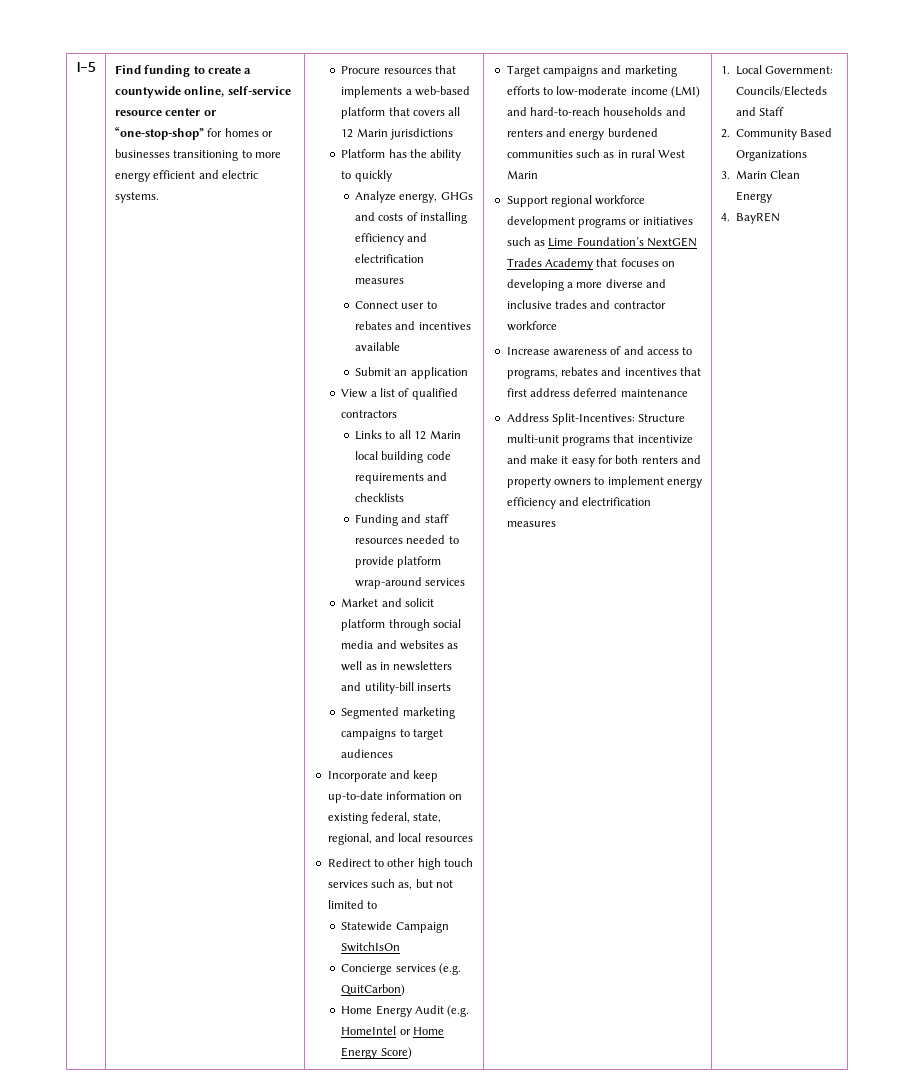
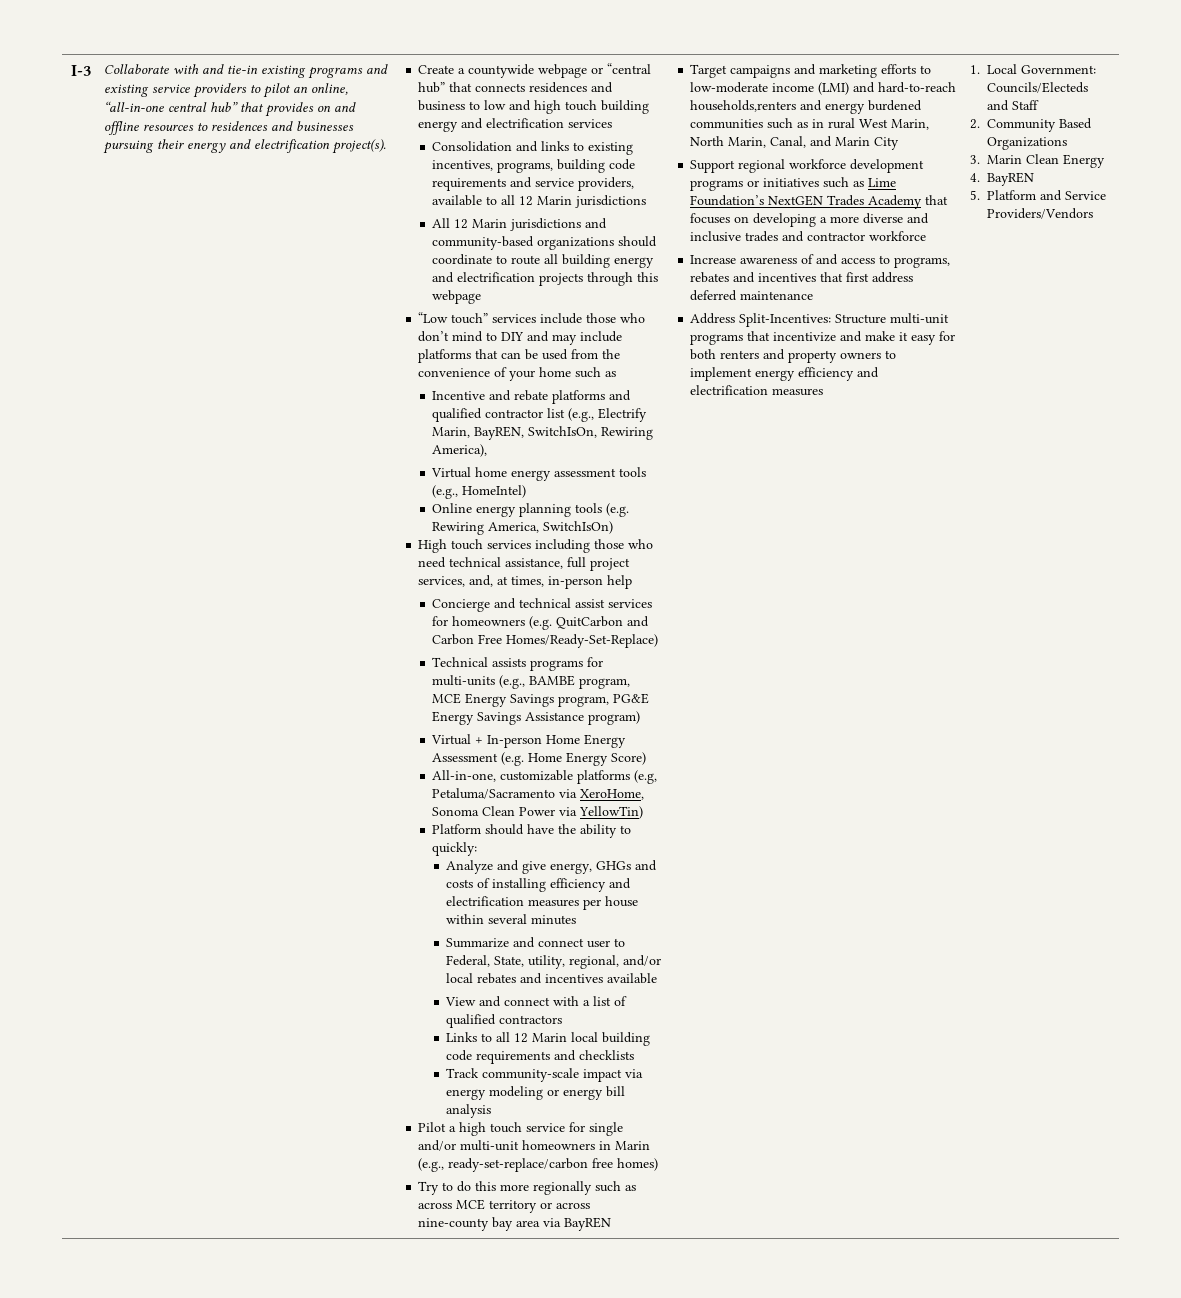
- I-5 | Find funding to create a countywide online, self-service resource center or “one-stop-shop” for homes or businesses transitioning to more energy efficient and electric systems. | Procure resources that implements a web-based platform that covers all 12 Marin jurisdictions
- Platform has the ability to quickly
+ I-3 | Collaborate with and tie-in existing programs and existing service providers to pilot an online, “all-in-one central hub” that provides on and offline resources to residences and businesses pursuing their energy and electrification project(s). | Create a countywide webpage or “central hub” that connects residences and business to low and high touch building energy and electrification services
+ Consolidation and links to existing incentives, programs, building code requirements and service providers, available to all 12 Marin jurisdictions
+ All 12 Marin jurisdictions and community-based organizations should coordinate to route all building energy and electrification projects through this webpage
+ “Low touch” services include those who don’t mind to DIY and may include platforms that can be used from the convenience of your home such as
+ Incentive and rebate platforms and qualified contractor list (e.g., Electrify Marin, BayREN, SwitchIsOn, Rewiring America),
+ Virtual home energy assessment tools (e.g., HomeIntel)
+ Online energy planning tools (e.g. Rewiring America, SwitchIsOn)
+ High touch services including those who need technical assistance, full project services, and, at times, in-person help
+ Concierge and technical assist services for homeowners (e.g. QuitCarbon and Carbon Free Homes/Ready-Set-Replace)
+ Technical assists programs for multi-units (e.g., BAMBE program, MCE Energy Savings program, PG&E Energy Savings Assistance program)
+ Virtual + In-person Home Energy Assessment (e.g. Home Energy Score)
+ All-in-one, customizable platforms (e.g, Petaluma/Sacramento via XeroHome, Sonoma Clean Power via YellowTin)
+ Platform should have the ability to quickly:
- Analyze energy, GHGs and costs of installing efficiency and electrification measures
- Connect user to rebates and incentives available
+ Analyze and give energy, GHGs and costs of installing efficiency and electrification measures per house within several minutes
+ Summarize and connect user to Federal, State, utility, regional, and/or local rebates and incentives available
- Submit an application
- View a list of qualified contractors
+ View and connect with a list of qualified contractors
- Funding and staff resources needed to provide platform wrap-around services
- Market and solicit platform through social media and websites as well as in newsletters and utility-bill inserts
- Segmented marketing campaigns to target audiences
- Incorporate and keep up-to-date information on existing federal, state, regional, and local resources
- Redirect to other high touch services such as, but not limited to
- Statewide Campaign SwitchIsOn
- Concierge services (e.g. QuitCarbon)
- Home Energy Audit (e.g. HomeIntel or Home Energy Score)
+ Track community-scale impact via energy modeling or energy bill analysis
+ Pilot a high touch service for single and/or multi-unit homeowners in Marin (e.g., ready-set-replace/carbon free homes)
+ Try to do this more regionally such as across MCE territory or across nine-county bay area via BayREN
- Target campaigns and marketing efforts to low-moderate income (LMI) and hard-to-reach households and renters and energy burdened communities such as in rural West Marin
+ Target campaigns and marketing efforts to low-moderate income (LMI) and hard-to-reach households,renters and energy burdened communities such as in rural West Marin, North Marin, Canal, and Marin City
+ 5. Platform and Service Providers/Vendors

